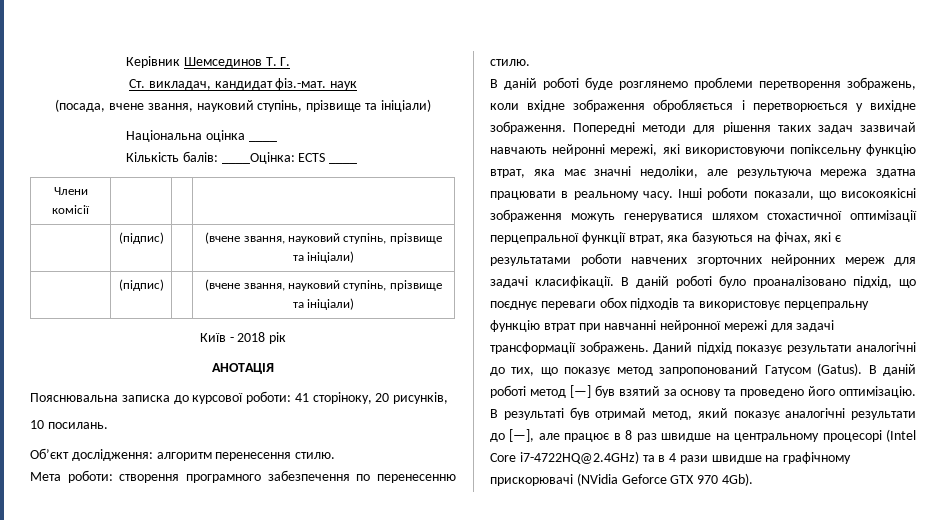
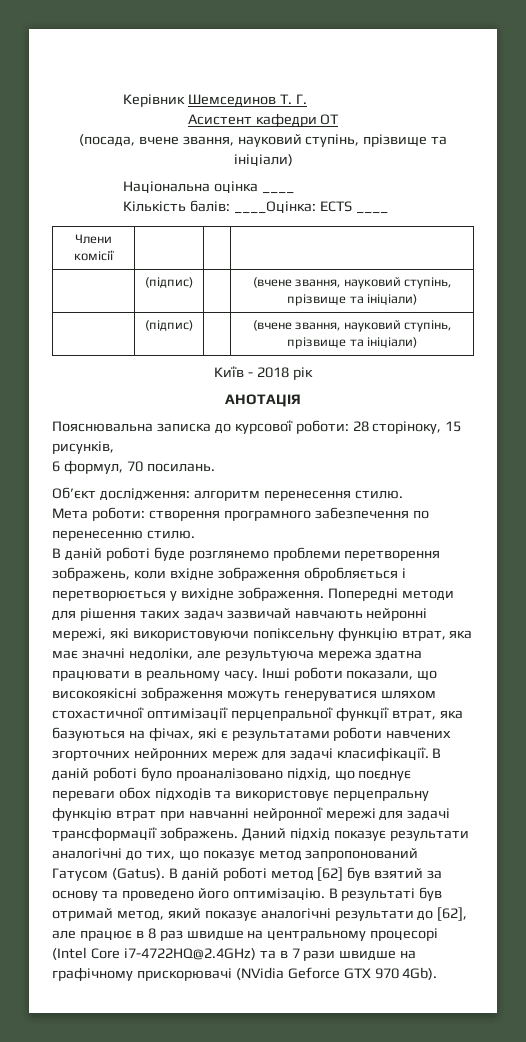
- Ст. викладач, кандидат фіз.-мат. наук
+ Асистент кафедри ОТ
- Пояснювальна записка до курсової роботи: 41 сторіноку, 20 рисунків,
- 10 посилань.
+ Пояснювальна записка до курсової роботи: 28 сторіноку, 15 рисунків,
+ 6 формул, 70 посилань.
- В даній роботі метод [—] був взятий за основу та проведено його оптимізацію.
+ В даній роботі метод [62] був взятий за основу та проведено його оптимізацію.
- В результаті був отримай метод, який показує аналогічні результати до [—], але працює в 8 раз швидше на центральному процесорі (Intel Core i7-4722HQ@2.4GHz) та в 4 рази швидше на графічному прискорювачі (NVidia Geforce GTX 970 4Gb).
+ В результаті був отримай метод, який показує аналогічні результати до [62], але працює в 8 раз швидше на центральному процесорі (Intel Core i7-4722HQ@2.4GHz) та в 7 рази швидше на графічному прискорювачі (NVidia Geforce GTX 970 4Gb).

